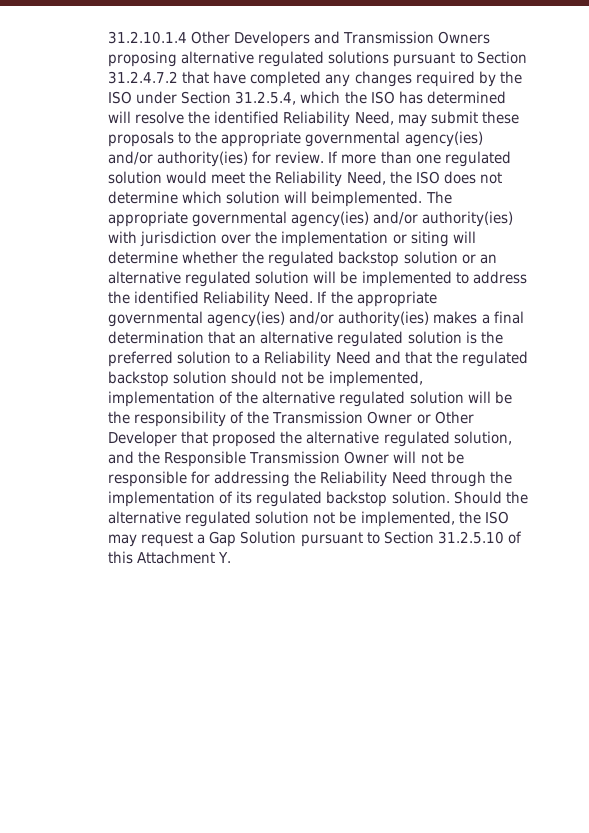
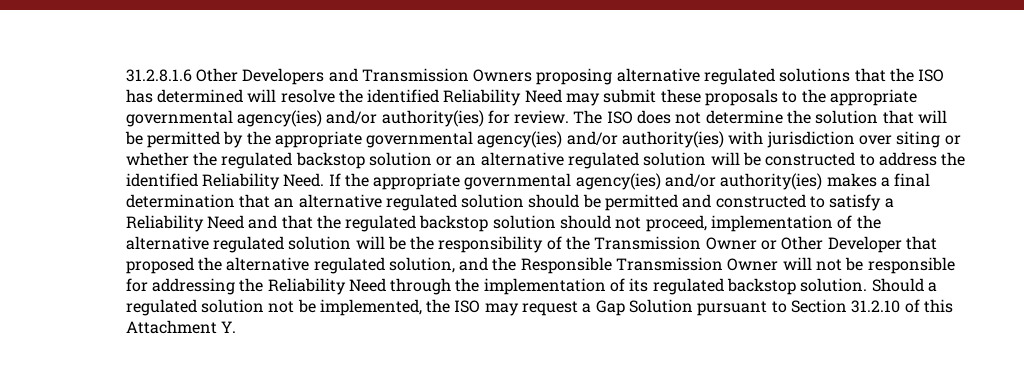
- 31.2.10.1.4 Other Developers and Transmission Owners proposing alternative regulated solutions pursuant to Section 31.2.4.7.2 that have completed any changes required by the ISO under Section 31.2.5.4, which the ISO has determined will resolve the identified Reliability Need, may submit these proposals to the appropriate governmental agency(ies) and/or authority(ies) for review.
+ 31.2.8.1.6 Other Developers and Transmission Owners proposing alternative regulated solutions that the ISO has determined will resolve the identified Reliability Need may submit these proposals to the appropriate governmental agency(ies) and/or authority(ies) for review.
- If more than one regulated solution would meet the Reliability Need, the ISO does not determine which solution will beimplemented. The appropriate governmental agency(ies) and/or authority(ies) with jurisdiction over the implementation or siting will determine whether the regulated backstop solution or an alternative regulated solution will be implemented to address the identified Reliability Need.
+ The ISO does not determine the solution that will be permitted by the appropriate governmental agency(ies) and/or authority(ies) with jurisdiction over siting or whether the regulated backstop solution or an alternative regulated solution will be constructed to address the identified Reliability Need.
- If the appropriate governmental agency(ies) and/or authority(ies) makes a final determination that an alternative regulated solution is the preferred solution to a Reliability Need and that the regulated backstop solution should not be implemented, implementation of the alternative regulated solution will be the responsibility of the Transmission Owner or Other Developer that proposed the alternative regulated solution, and the Responsible Transmission Owner will not be responsible for addressing the Reliability Need through the implementation of its regulated backstop solution.
+ If the appropriate governmental agency(ies) and/or authority(ies) makes a final determination that an alternative regulated solution should be permitted and constructed to satisfy a Reliability Need and that the regulated backstop solution should not proceed, implementation of the alternative regulated solution will be the responsibility of the Transmission Owner or Other Developer that proposed the alternative regulated solution, and the Responsible Transmission Owner will not be responsible for addressing the Reliability Need through the implementation of its regulated backstop solution.
- Should the alternative regulated solution not be implemented, the ISO may request a Gap Solution pursuant to Section 31.2.5.10 of this Attachment Y.
+ Should a regulated solution not be implemented, the ISO may request a Gap Solution pursuant to Section 31.2.10 of this Attachment Y.

